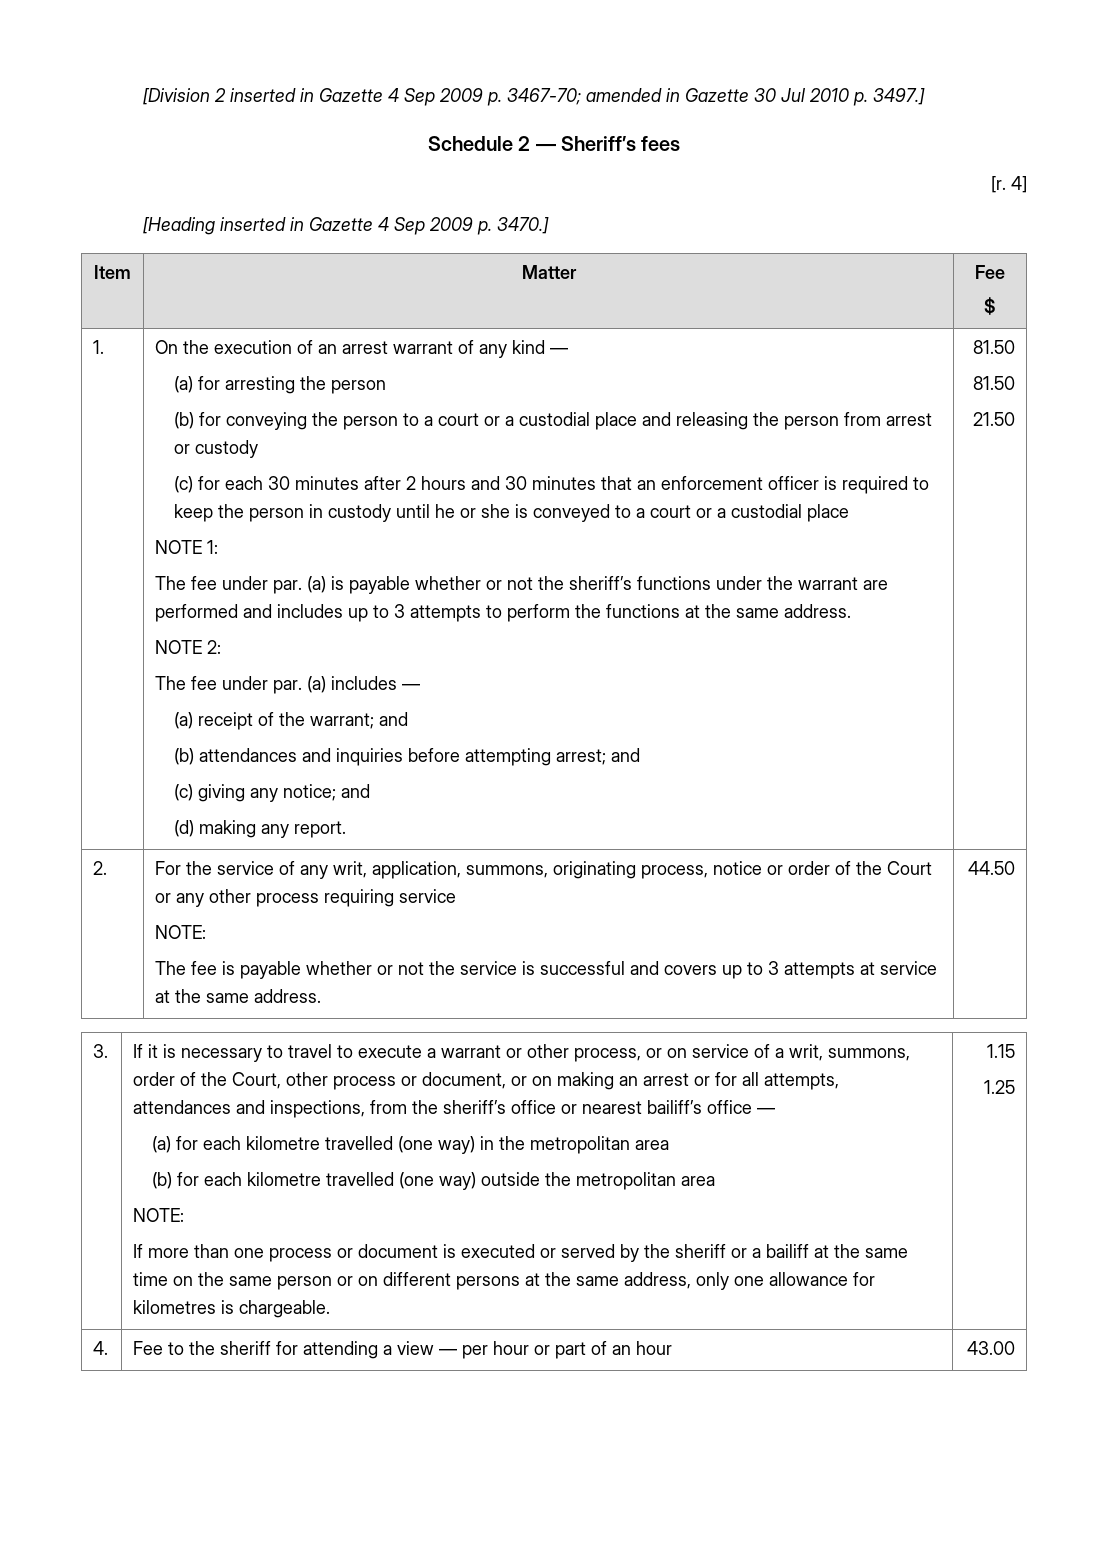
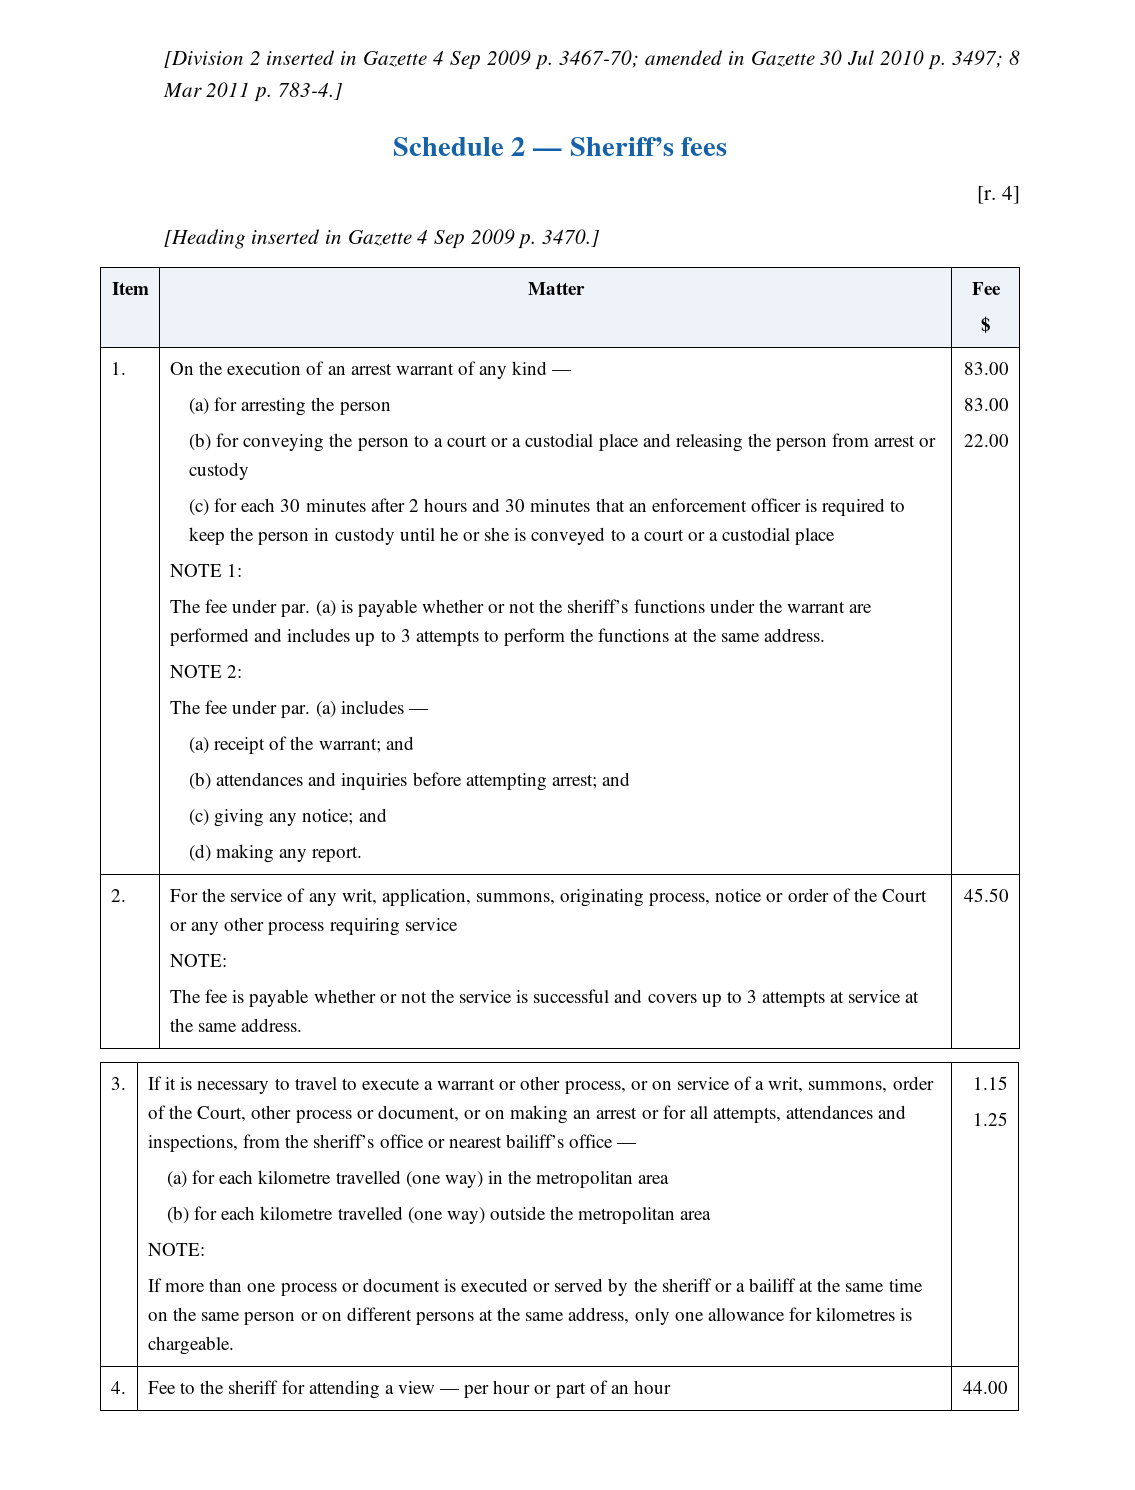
- [Division 2 inserted in Gazette 4 Sep 2009 p. 3467-70; amended in Gazette 30 Jul 2010 p. 3497.]
+ [Division 2 inserted in Gazette 4 Sep 2009 p. 3467-70; amended in Gazette 30 Jul 2010 p. 3497; 8 Mar 2011 p. 783-4.]
- (d) making any report. | 81.50
- 81.50
- 21.50
+ (d) making any report. | 83.00
+ 83.00
+ 22.00
- 44.50
+ 45.50
- 4. | Fee to the sheriff for attending a view — per hour or part of an hour | 43.00
+ 4. | Fee to the sheriff for attending a view — per hour or part of an hour | 44.00

